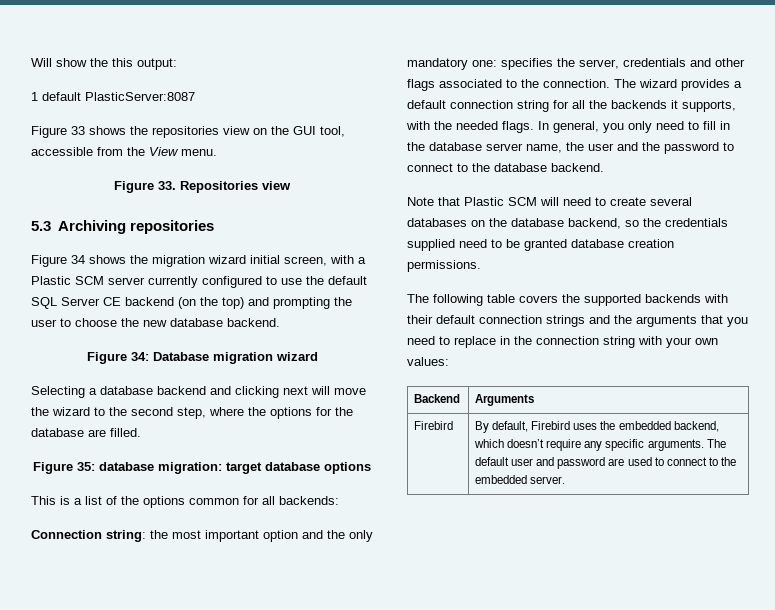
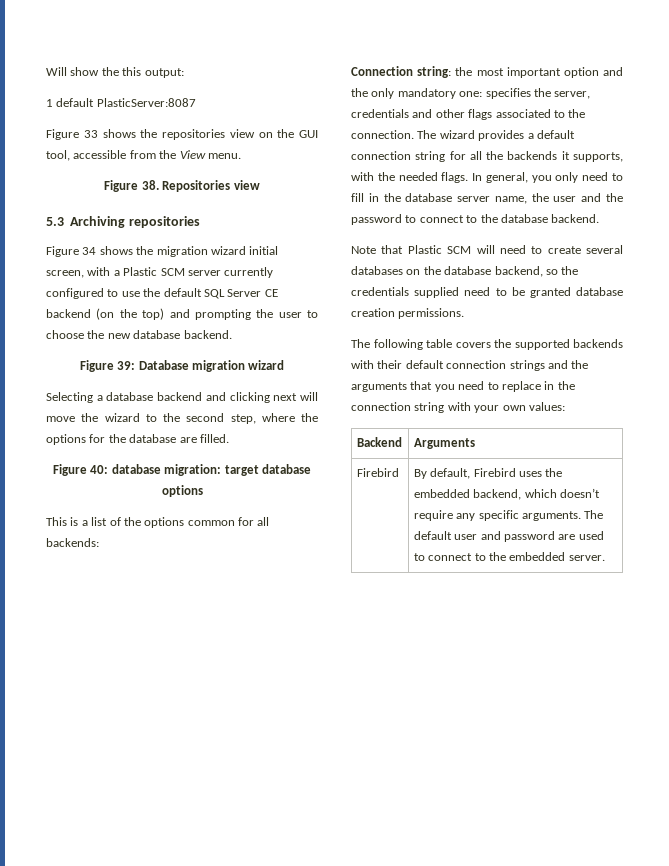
- Figure 33. Repositories view
+ Figure 38. Repositories view
- Figure 34: Database migration wizard
+ Figure 39: Database migration wizard
- Figure 35: database migration: target database options
+ Figure 40: database migration: target database options

